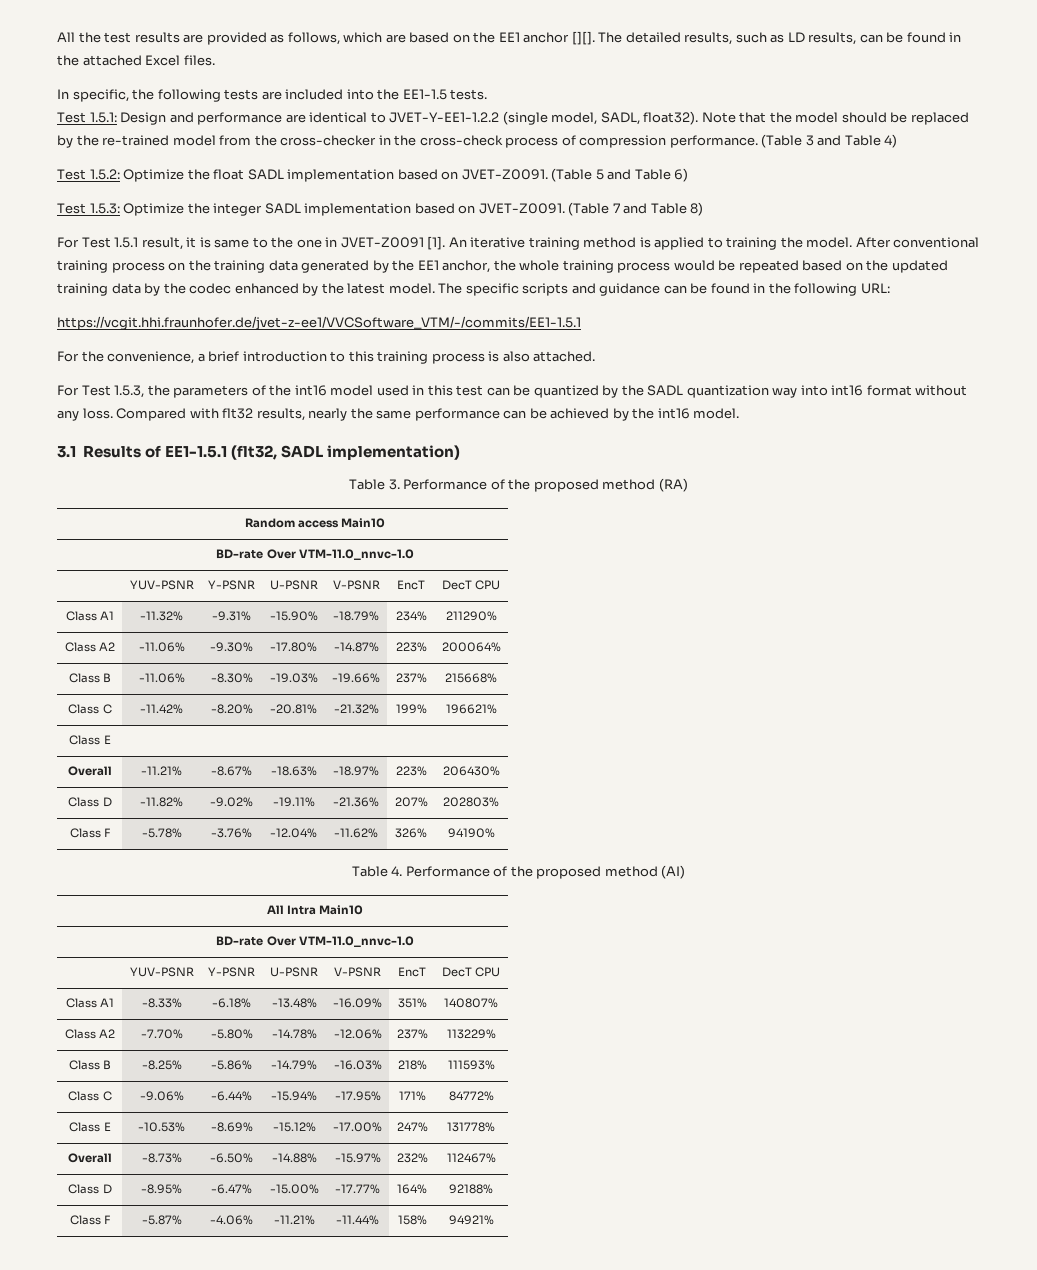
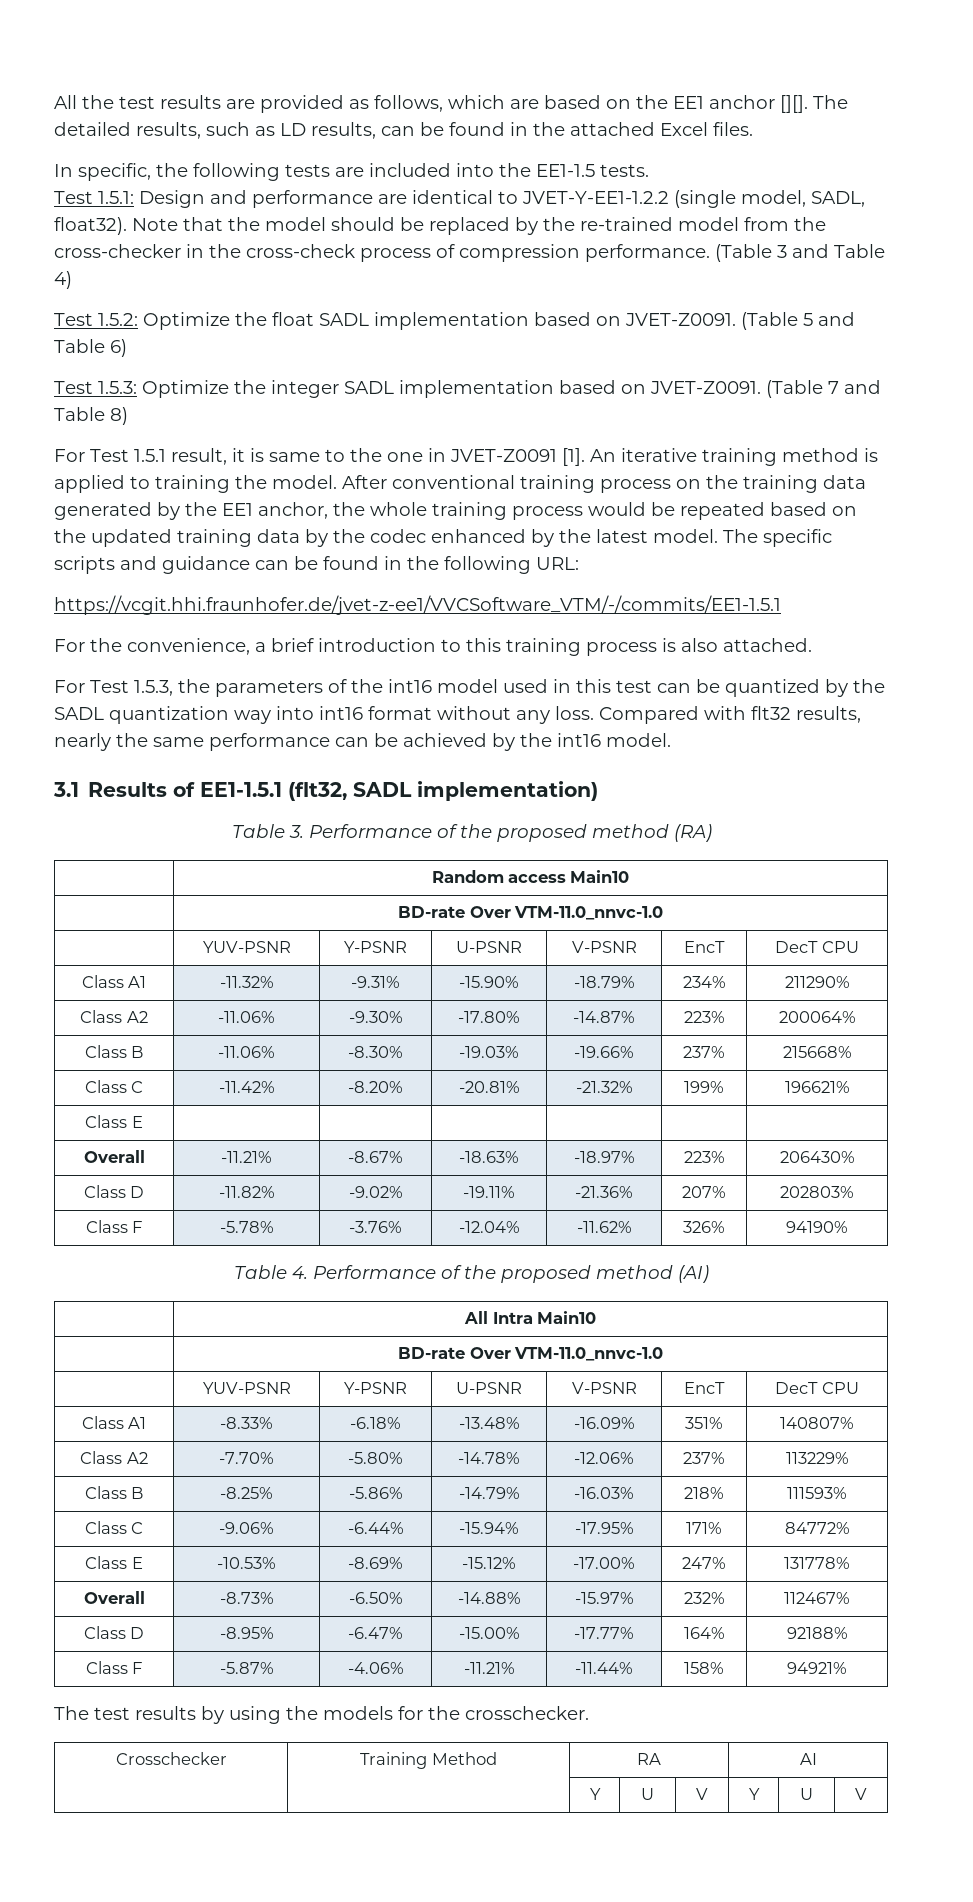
+ The test results by using the models for the crosschecker.
+ Crosschecker | Training Method | RA | AI
+ | | Y | U | V | Y | U | V

